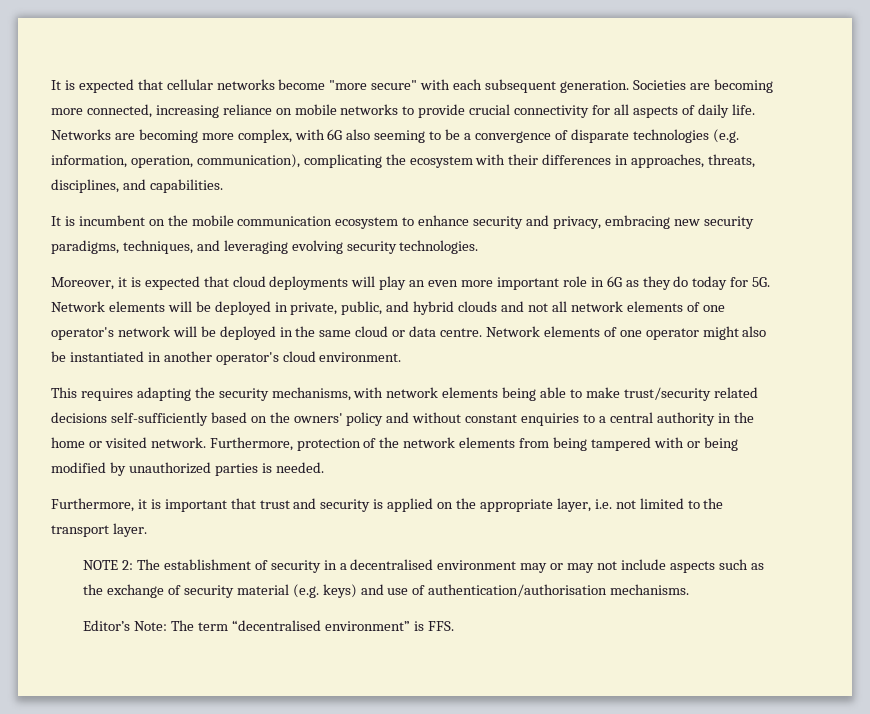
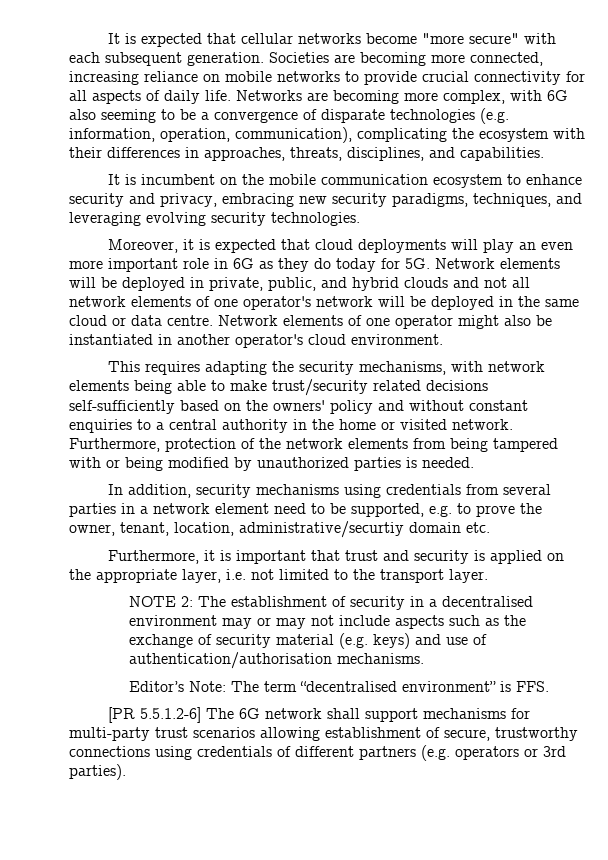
+ In addition, security mechanisms using credentials from several parties in a network element need to be supported, e.g. to prove the owner, tenant, location, administrative/securtiy domain etc.
+ [PR 5.5.1.2-6] The 6G network shall support mechanisms for multi-party trust scenarios allowing establishment of secure, trustworthy connections using credentials of different partners (e.g. operators or 3rd parties).

